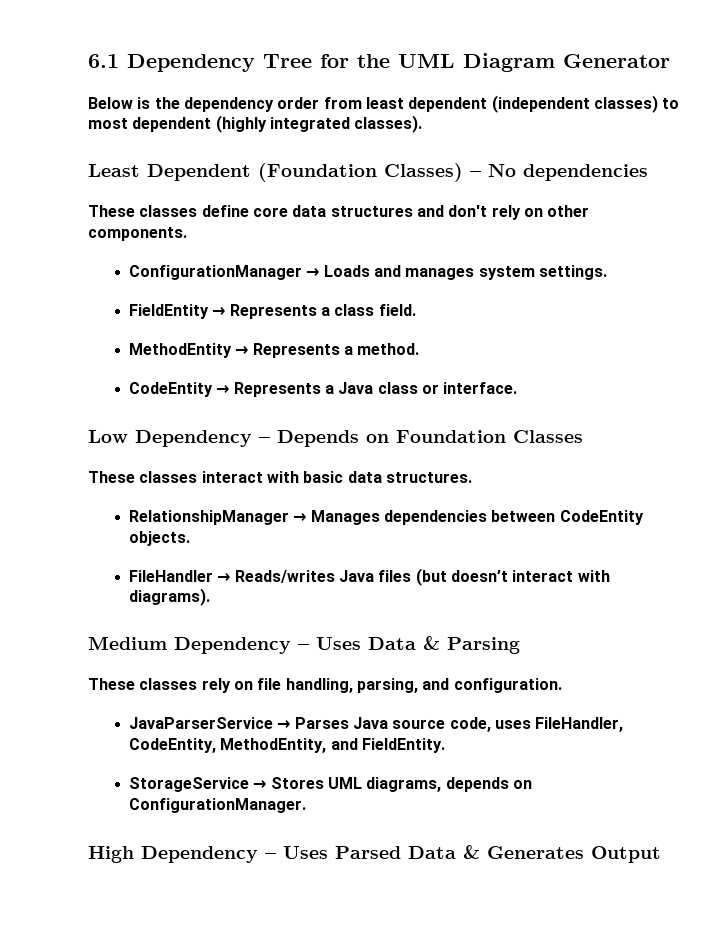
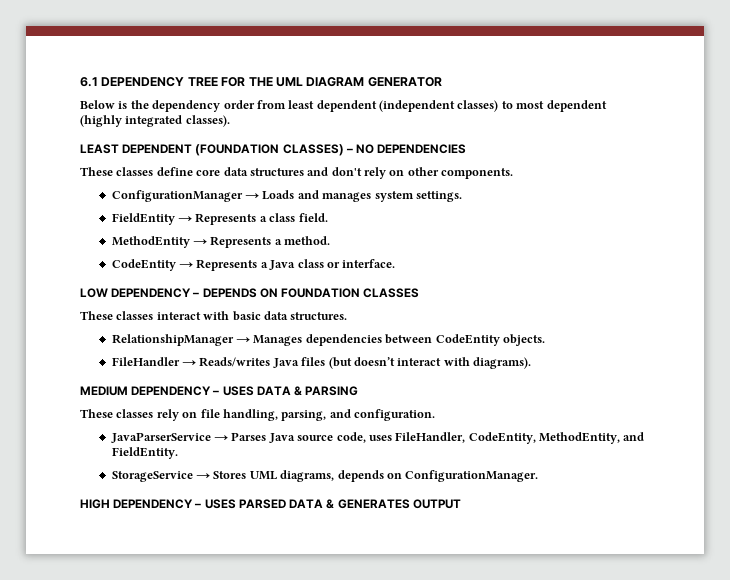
- 6.1 Dependency Tree for the UML Diagram Generator
+ 6.1 DEPENDENCY TREE FOR THE UML DIAGRAM GENERATOR
- Least Dependent (Foundation Classes) – No dependencies
+ LEAST DEPENDENT (FOUNDATION CLASSES) – NO DEPENDENCIES
- Low Dependency – Depends on Foundation Classes
+ LOW DEPENDENCY – DEPENDS ON FOUNDATION CLASSES
- Medium Dependency – Uses Data & Parsing
+ MEDIUM DEPENDENCY – USES DATA & PARSING
- High Dependency – Uses Parsed Data & Generates Output
+ HIGH DEPENDENCY – USES PARSED DATA & GENERATES OUTPUT

